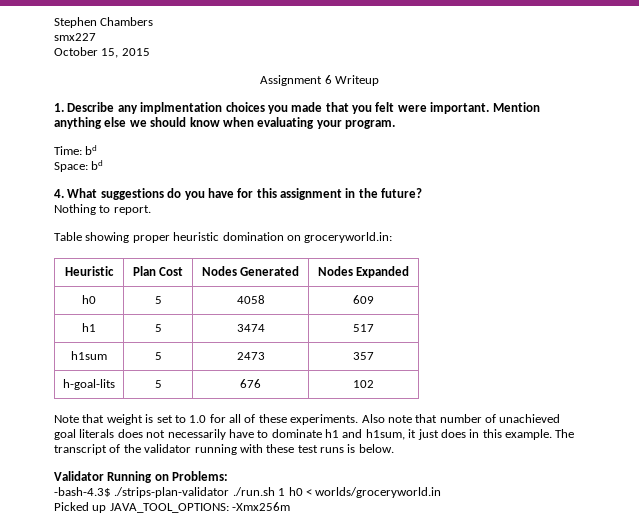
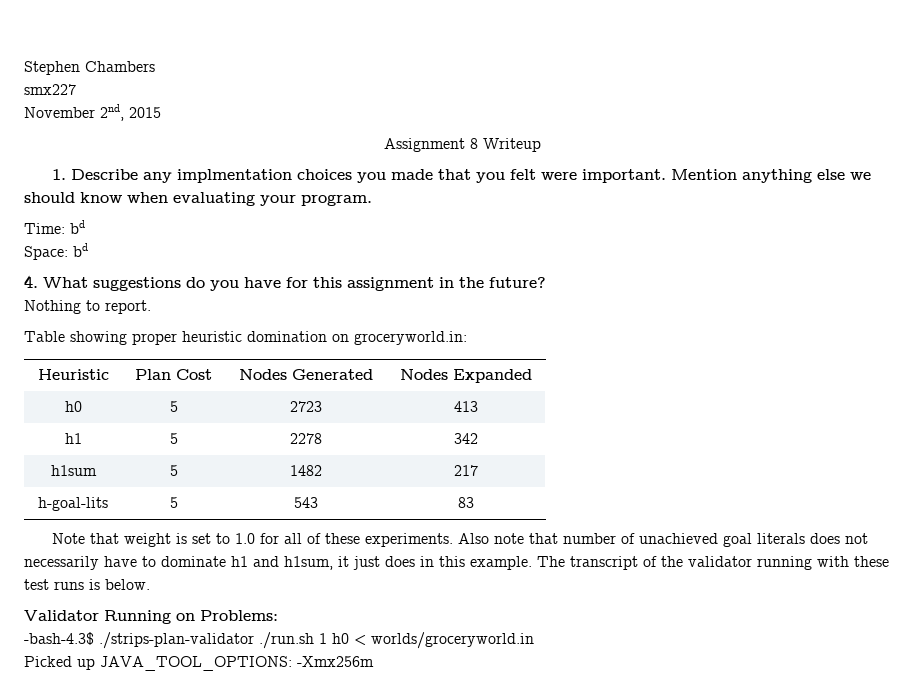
- October 15, 2015
+ November 2nd, 2015
- Assignment 6 Writeup
+ Assignment 8 Writeup
- h0 | 5 | 4058 | 609
+ h0 | 5 | 2723 | 413
- h1 | 5 | 3474 | 517
+ h1 | 5 | 2278 | 342
- h1sum | 5 | 2473 | 357
+ h1sum | 5 | 1482 | 217
- h-goal-lits | 5 | 676 | 102
+ h-goal-lits | 5 | 543 | 83

